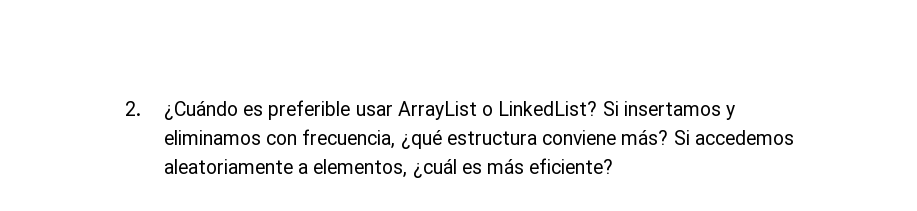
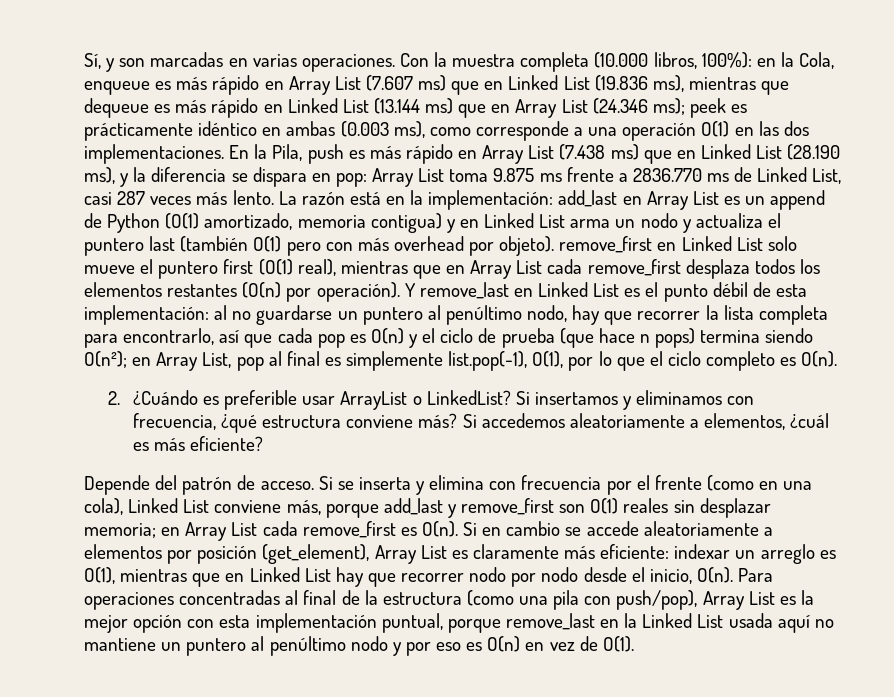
+ Sí, y son marcadas en varias operaciones. Con la muestra completa (10.000 libros, 100%): en la Cola, enqueue es más rápido en Array List (7.607 ms) que en Linked List (19.836 ms), mientras que dequeue es más rápido en Linked List (13.144 ms) que en Array List (24.346 ms); peek es prácticamente idéntico en ambas (0.003 ms), como corresponde a una operación O(1) en las dos implementaciones. En la Pila, push es más rápido en Array List (7.438 ms) que en Linked List (28.190 ms), y la diferencia se dispara en pop: Array List toma 9.875 ms frente a 2836.770 ms de Linked List, casi 287 veces más lento. La razón está en la implementación: add_last en Array List es un append de Python (O(1) amortizado, memoria contigua) y en Linked List arma un nodo y actualiza el puntero last (también O(1) pero con más overhead por objeto). remove_first en Linked List solo mueve el puntero first (O(1) real), mientras que en Array List cada remove_first desplaza todos los elementos restantes (O(n) por operación). Y remove_last en Linked List es el punto débil de esta implementación: al no guardarse un puntero al penúltimo nodo, hay que recorrer la lista completa para encontrarlo, así que cada pop es O(n) y el ciclo de prueba (que hace n pops) termina siendo O(n²); en Array List, pop al final es simplemente list.pop(-1), O(1), por lo que el ciclo completo es O(n).
+ Depende del patrón de acceso. Si se inserta y elimina con frecuencia por el frente (como en una cola), Linked List conviene más, porque add_last y remove_first son O(1) reales sin desplazar memoria; en Array List cada remove_first es O(n). Si en cambio se accede aleatoriamente a elementos por posición (get_element), Array List es claramente más eficiente: indexar un arreglo es O(1), mientras que en Linked List hay que recorrer nodo por nodo desde el inicio, O(n). Para operaciones concentradas al final de la estructura (como una pila con push/pop), Array List es la mejor opción con esta implementación puntual, porque remove_last en la Linked List usada aquí no mantiene un puntero al penúltimo nodo y por eso es O(n) en vez de O(1).

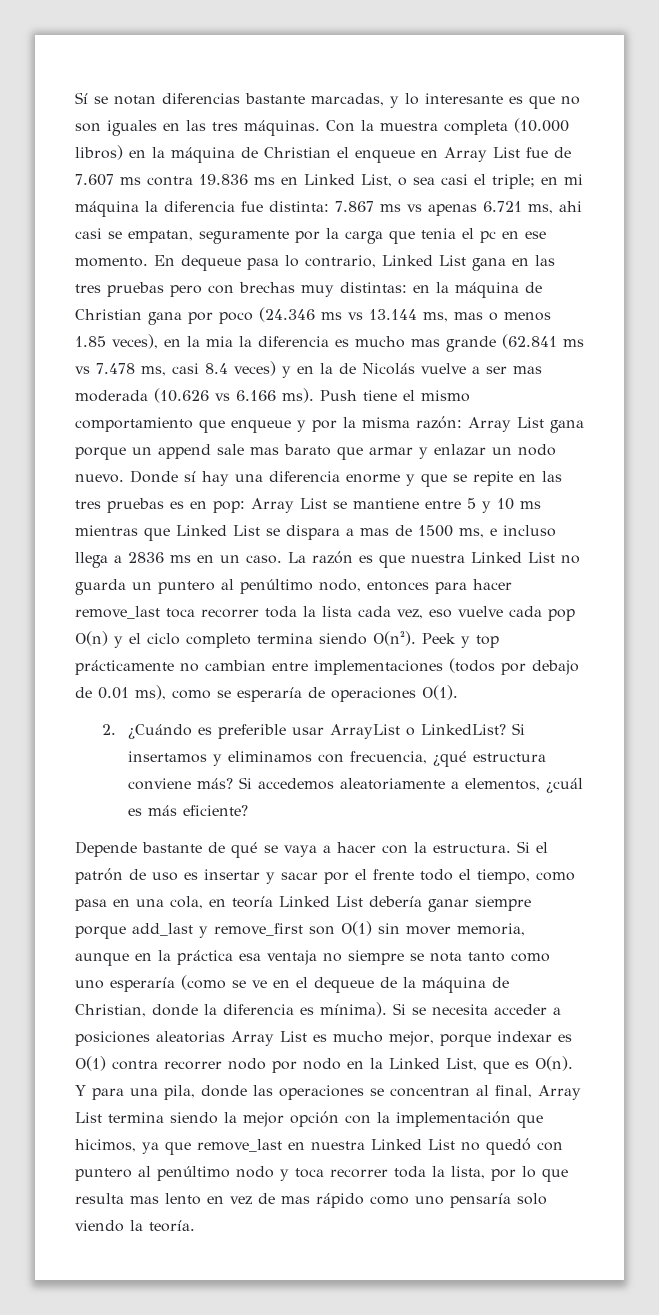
- Sí, y son marcadas en varias operaciones.
+ Sí se notan diferencias bastante marcadas, y lo interesante es que no son iguales en las tres máquinas.
- Con la muestra completa (10.000 libros, 100%): en la Cola, enqueue es más rápido en Array List (7.607 ms) que en Linked List (19.836 ms), mientras que dequeue es más rápido en Linked List (13.144 ms) que en Array List (24.346 ms); peek es prácticamente idéntico en ambas (0.003 ms), como corresponde a una operación O(1) en las dos implementaciones. En la Pila, push es más rápido en Array List (7.438 ms) que en Linked List (28.190 ms), y la diferencia se dispara en pop: Array List toma 9.875 ms frente a 2836.770 ms de Linked List, casi 287 veces más lento. La razón está en la implementación: add_last en Array List es un append de Python (O(1) amortizado, memoria contigua) y en Linked List arma un nodo y actualiza el puntero last (también O(1) pero con más overhead por objeto). remove_first en Linked List solo mueve el puntero first (O(1) real), mientras que en Array List cada remove_first desplaza todos los elementos restantes (O(n) por operación). Y remove_last en Linked List es el punto débil de esta implementación: al no guardarse un puntero al penúltimo nodo, hay que recorrer la lista completa para encontrarlo, así que cada pop es O(n) y el ciclo de prueba (que hace n pops) termina siendo O(n²); en Array List, pop al final es simplemente list.pop(-1), O(1), por lo que el ciclo completo es O(n).
+ Con la muestra completa (10.000 libros) en la máquina de Christian el enqueue en Array List fue de 7.607 ms contra 19.836 ms en Linked List, o sea casi el triple; en mi máquina la diferencia fue distinta: 7.867 ms vs apenas 6.721 ms, ahi casi se empatan, seguramente por la carga que tenia el pc en ese momento. En dequeue pasa lo contrario, Linked List gana en las tres pruebas pero con brechas muy distintas: en la máquina de Christian gana por poco (24.346 ms vs 13.144 ms, mas o menos 1.85 veces), en la mia la diferencia es mucho mas grande (62.841 ms vs 7.478 ms, casi 8.4 veces) y en la de Nicolás vuelve a ser mas moderada (10.626 vs 6.166 ms). Push tiene el mismo comportamiento que enqueue y por la misma razón: Array List gana porque un append sale mas barato que armar y enlazar un nodo nuevo. Donde sí hay una diferencia enorme y que se repite en las tres pruebas es en pop: Array List se mantiene entre 5 y 10 ms mientras que Linked List se dispara a mas de 1500 ms, e incluso llega a 2836 ms en un caso. La razón es que nuestra Linked List no guarda un puntero al penúltimo nodo, entonces para hacer remove_last toca recorrer toda la lista cada vez, eso vuelve cada pop O(n) y el ciclo completo termina siendo O(n²). Peek y top prácticamente no cambian entre implementaciones (todos por debajo de 0.01 ms), como se esperaría de operaciones O(1).
- Depende del patrón de acceso. Si se inserta y elimina con frecuencia por el frente (como en una cola), Linked List conviene más, porque add_last y remove_first son O(1) reales sin desplazar memoria; en Array List cada remove_first es O(n). Si en cambio se accede aleatoriamente a elementos por posición (get_element), Array List es claramente más eficiente: indexar un arreglo es O(1), mientras que en Linked List hay que recorrer nodo por nodo desde el inicio, O(n). Para operaciones concentradas al final de la estructura (como una pila con push/pop), Array List es la mejor opción con esta implementación puntual, porque remove_last en la Linked List usada aquí no mantiene un puntero al penúltimo nodo y por eso es O(n) en vez de O(1).
+ Depende bastante de qué se vaya a hacer con la estructura. Si el patrón de uso es insertar y sacar por el frente todo el tiempo, como pasa en una cola, en teoría Linked List debería ganar siempre porque add_last y remove_first son O(1) sin mover memoria, aunque en la práctica esa ventaja no siempre se nota tanto como uno esperaría (como se ve en el dequeue de la máquina de Christian, donde la diferencia es mínima). Si se necesita acceder a posiciones aleatorias Array List es mucho mejor, porque indexar es O(1) contra recorrer nodo por nodo en la Linked List, que es O(n). Y para una pila, donde las operaciones se concentran al final, Array List termina siendo la mejor opción con la implementación que hicimos, ya que remove_last en nuestra Linked List no quedó con puntero al penúltimo nodo y toca recorrer toda la lista, por lo que resulta mas lento en vez de mas rápido como uno pensaría solo viendo la teoría.

